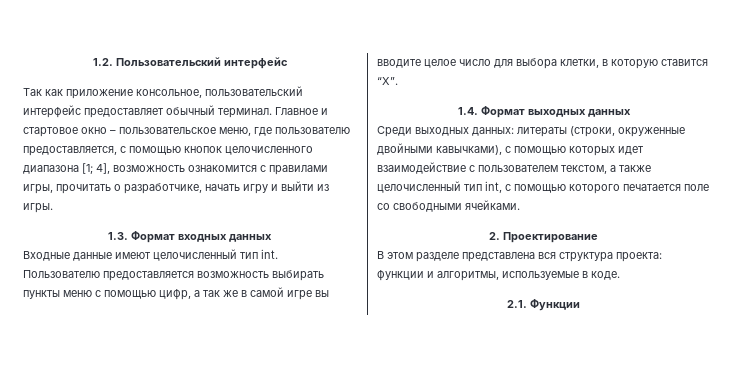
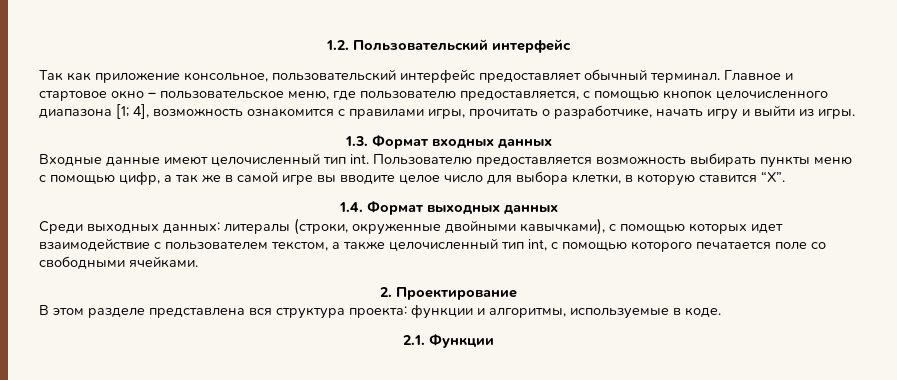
- Среди выходных данных: литераты (строки, окруженные двойными кавычками), с помощью которых идет взаимодействие с пользователем текстом, а также целочисленный тип int, с помощью которого печатается поле со свободными ячейками.
+ Среди выходных данных: литералы (строки, окруженные двойными кавычками), с помощью которых идет взаимодействие с пользователем текстом, а также целочисленный тип int, с помощью которого печатается поле со свободными ячейками.

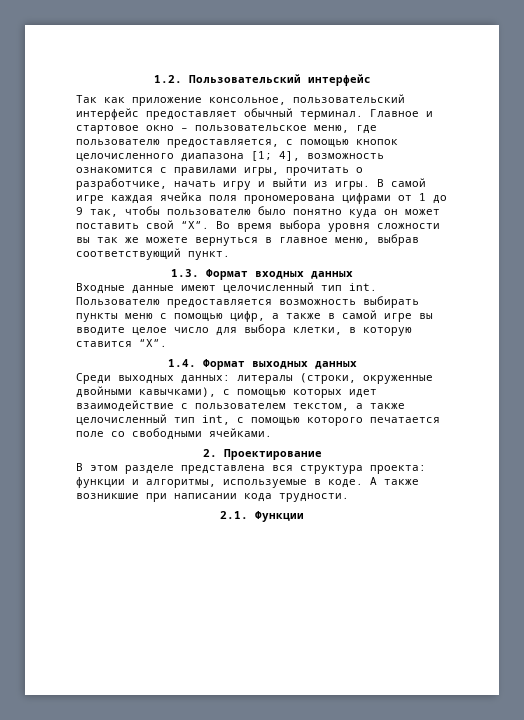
+ В самой игре каждая ячейка поля прономерована цифрами от 1 до 9 так, чтобы пользователю было понятно куда он может поставить свой “X”. Во время выбора уровня сложности вы так же можете вернуться в главное меню, выбрав соответствующий пункт.
- Пользователю предоставляется возможность выбирать пункты меню с помощью цифр, а так же в самой игре вы вводите целое число для выбора клетки, в которую ставится “Х”.
+ Пользователю предоставляется возможность выбирать пункты меню с помощью цифр, а также в самой игре вы вводите целое число для выбора клетки, в которую ставится “Х”.
+ А также возникшие при написании кода трудности.

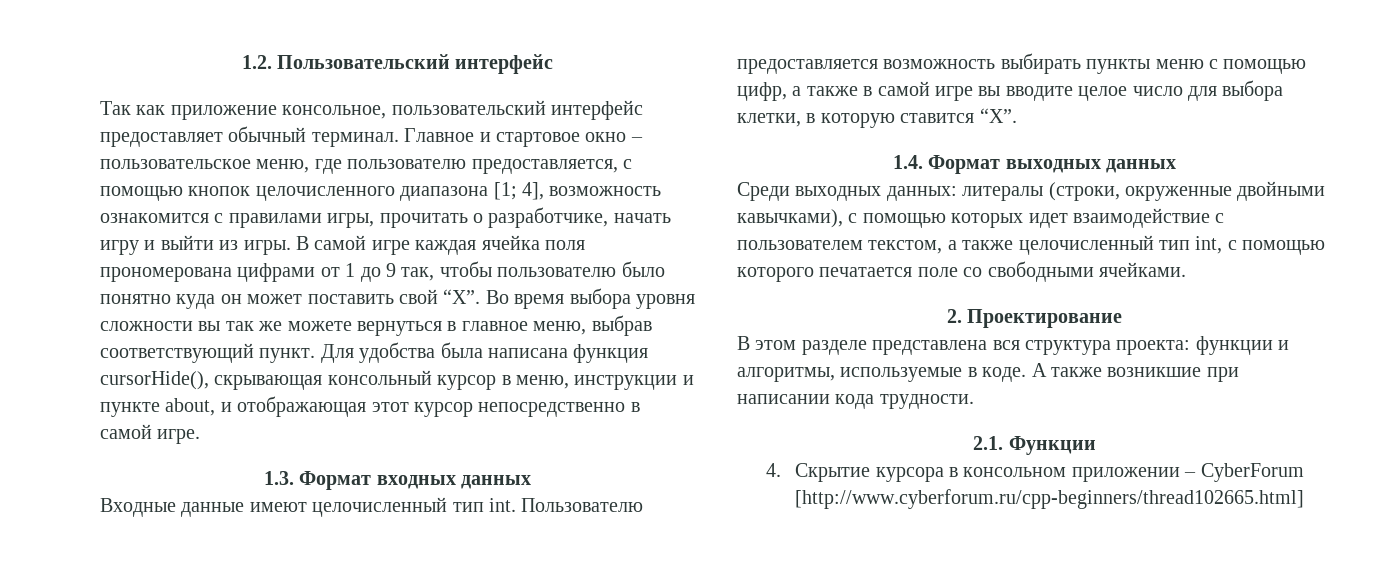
+ Для удобства была написана функция cursorHide(), скрывающая консольный курсор в меню, инструкции и пункте about, и отображающая этот курсор непосредственно в самой игре.
+ 4. Скрытие курсора в консольном приложении – CyberForum [http://www.cyberforum.ru/cpp-beginners/thread102665.html]

